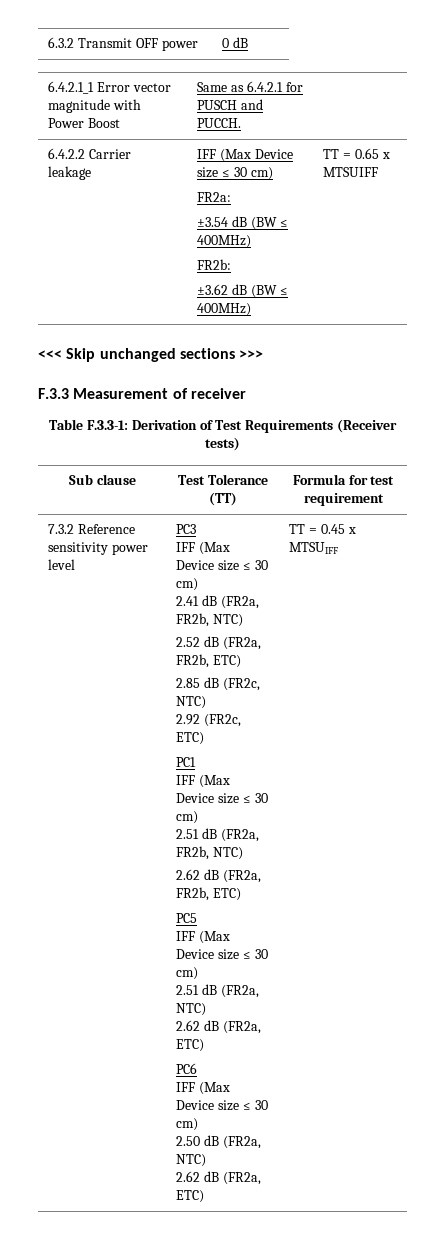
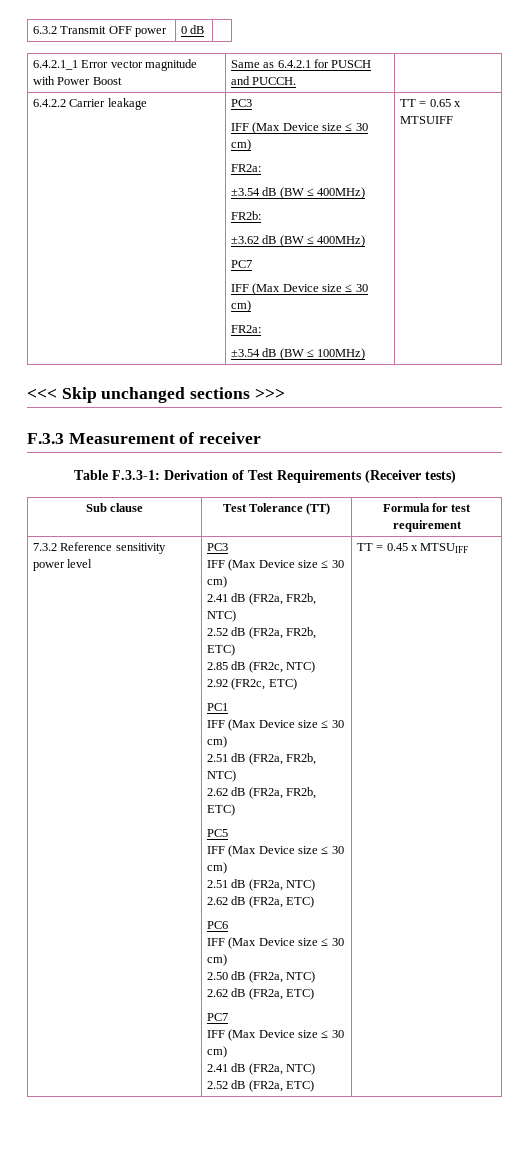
- 6.4.2.2 Carrier leakage
+ 6.4.2.2 Carrier leakage | PC3
  ±3.62 dB (BW ≤ 400MHz)
+ PC7
+ IFF (Max Device size ≤ 30 cm)
+ FR2a:
+ ±3.54 dB (BW ≤ 100MHz)
  2.50 dB (FR2a, NTC)
  2.62 dB (FR2a, ETC)
+ PC7
+ IFF (Max Device size ≤ 30 cm)
+ 2.41 dB (FR2a, NTC)
+ 2.52 dB (FR2a, ETC)

